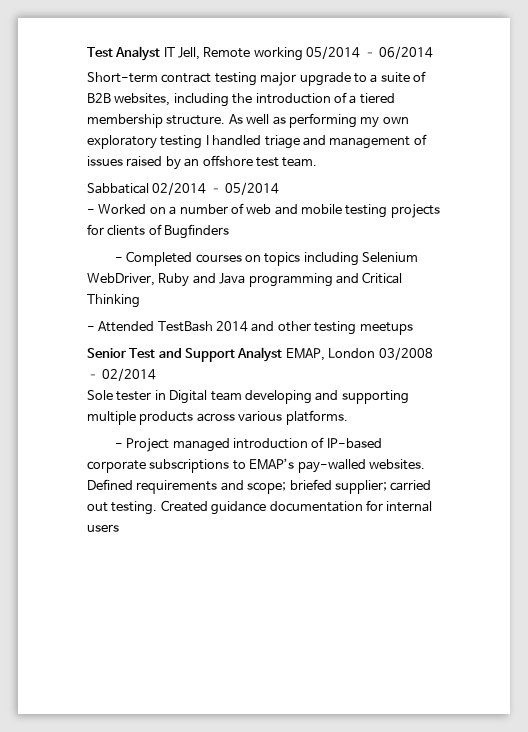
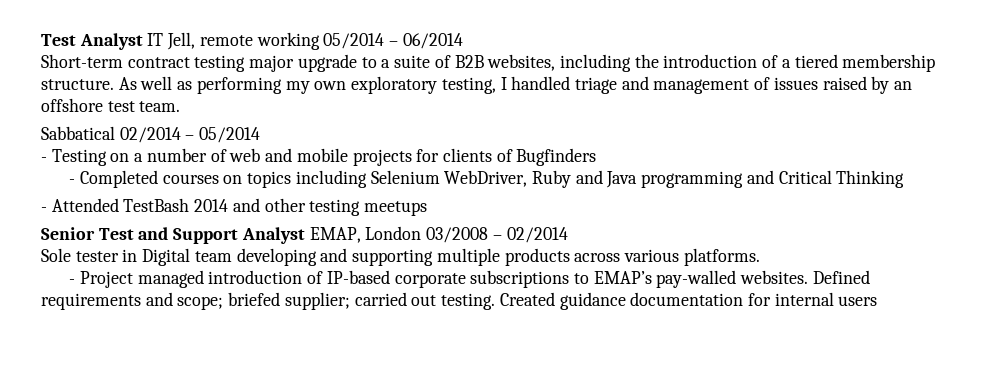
- Test Analyst IT Jell, Remote working 05/2014 – 06/2014
+ Test Analyst IT Jell, remote working 05/2014 – 06/2014
- As well as performing my own exploratory testing I handled triage and management of issues raised by an offshore test team.
+ As well as performing my own exploratory testing, I handled triage and management of issues raised by an offshore test team.
- - Worked on a number of web and mobile testing projects for clients of Bugfinders
+ - Testing on a number of web and mobile projects for clients of Bugfinders

